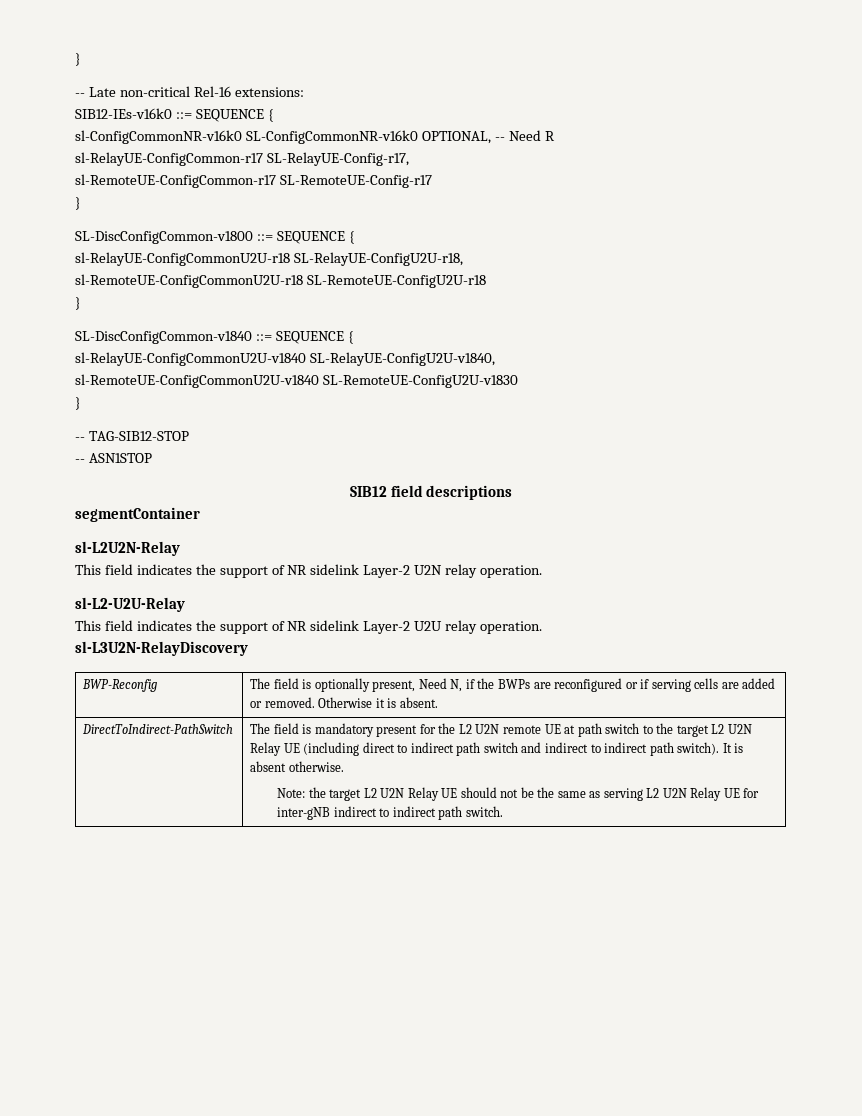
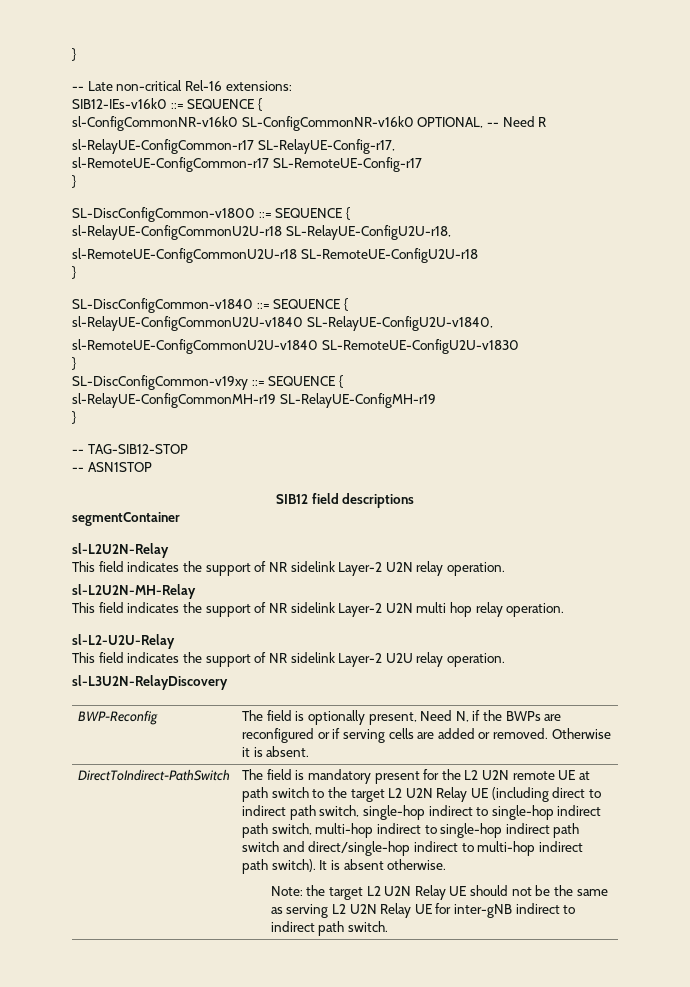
+ SL-DiscConfigCommon-v19xy ::= SEQUENCE {
+ sl-RelayUE-ConfigCommonMH-r19 SL-RelayUE-ConfigMH-r19
+ }
+ sl-L2U2N-MH-Relay
+ This field indicates the support of NR sidelink Layer-2 U2N multi hop relay operation.
- The field is mandatory present for the L2 U2N remote UE at path switch to the target L2 U2N Relay UE (including direct to indirect path switch and indirect to indirect path switch).
+ The field is mandatory present for the L2 U2N remote UE at path switch to the target L2 U2N Relay UE (including direct to indirect path switch, single-hop indirect to single-hop indirect path switch, multi-hop indirect to single-hop indirect path switch and direct/single-hop indirect to multi-hop indirect path switch).

